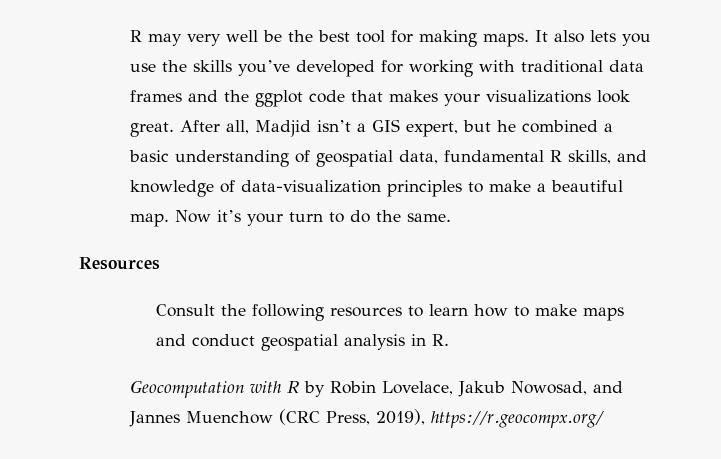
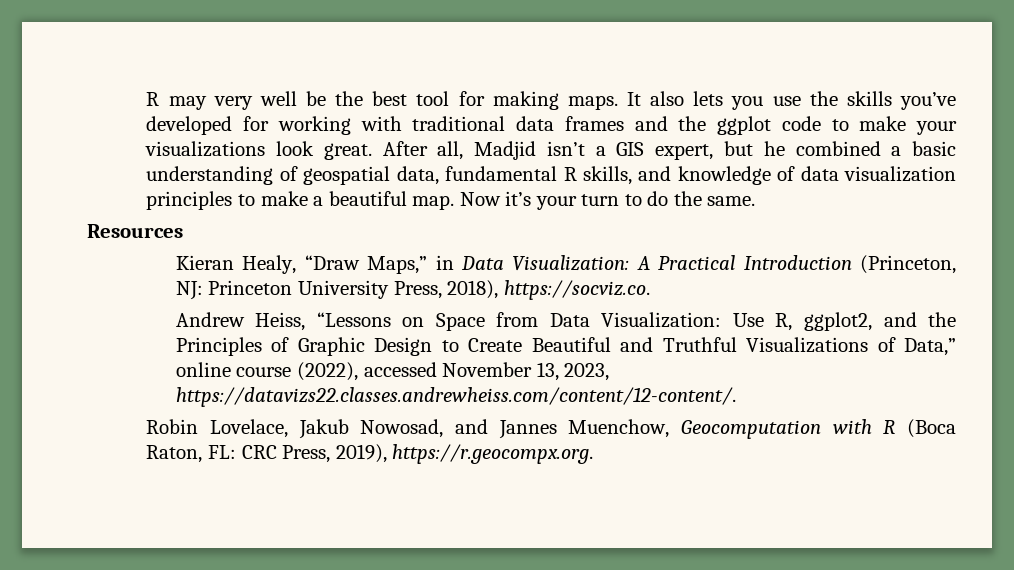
- It also lets you use the skills you’ve developed for working with traditional data frames and the ggplot code that makes your visualizations look great.
+ It also lets you use the skills you’ve developed for working with traditional data frames and the ggplot code to make your visualizations look great.
- After all, Madjid isn’t a GIS expert, but he combined a basic understanding of geospatial data, fundamental R skills, and knowledge of data-visualization principles to make a beautiful map.
+ After all, Madjid isn’t a GIS expert, but he combined a basic understanding of geospatial data, fundamental R skills, and knowledge of data visualization principles to make a beautiful map.
- Consult the following resources to learn how to make maps and conduct geospatial analysis in R.
- Geocomputation with R by Robin Lovelace, Jakub Nowosad, and Jannes Muenchow (CRC Press, 2019), https://r.geocompx.org/
+ Kieran Healy, “Draw Maps,” in Data Visualization: A Practical Introduction (Princeton, NJ: Princeton University Press, 2018), https://socviz.co.
+ Andrew Heiss, “Lessons on Space from Data Visualization: Use R, ggplot2, and the Principles of Graphic Design to Create Beautiful and Truthful Visualizations of Data,” online course (2022), accessed November 13, 2023, https://datavizs22.classes.andrewheiss.com/content/12-content/.
+ Robin Lovelace, Jakub Nowosad, and Jannes Muenchow, Geocomputation with R (Boca Raton, FL: CRC Press, 2019), https://r.geocompx.org.

